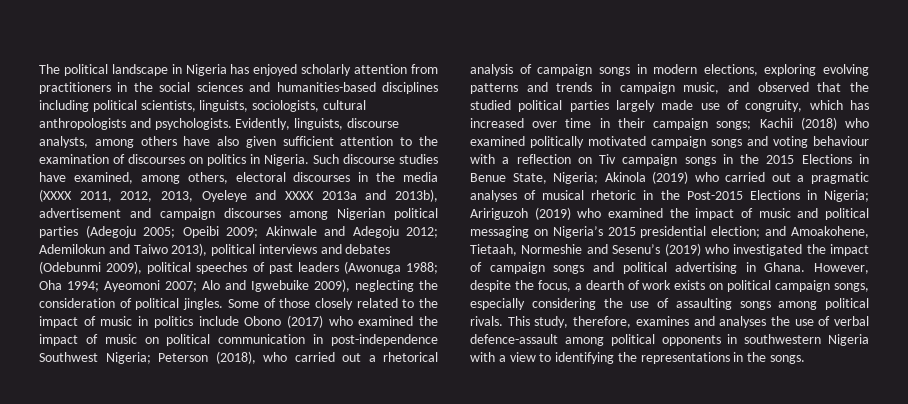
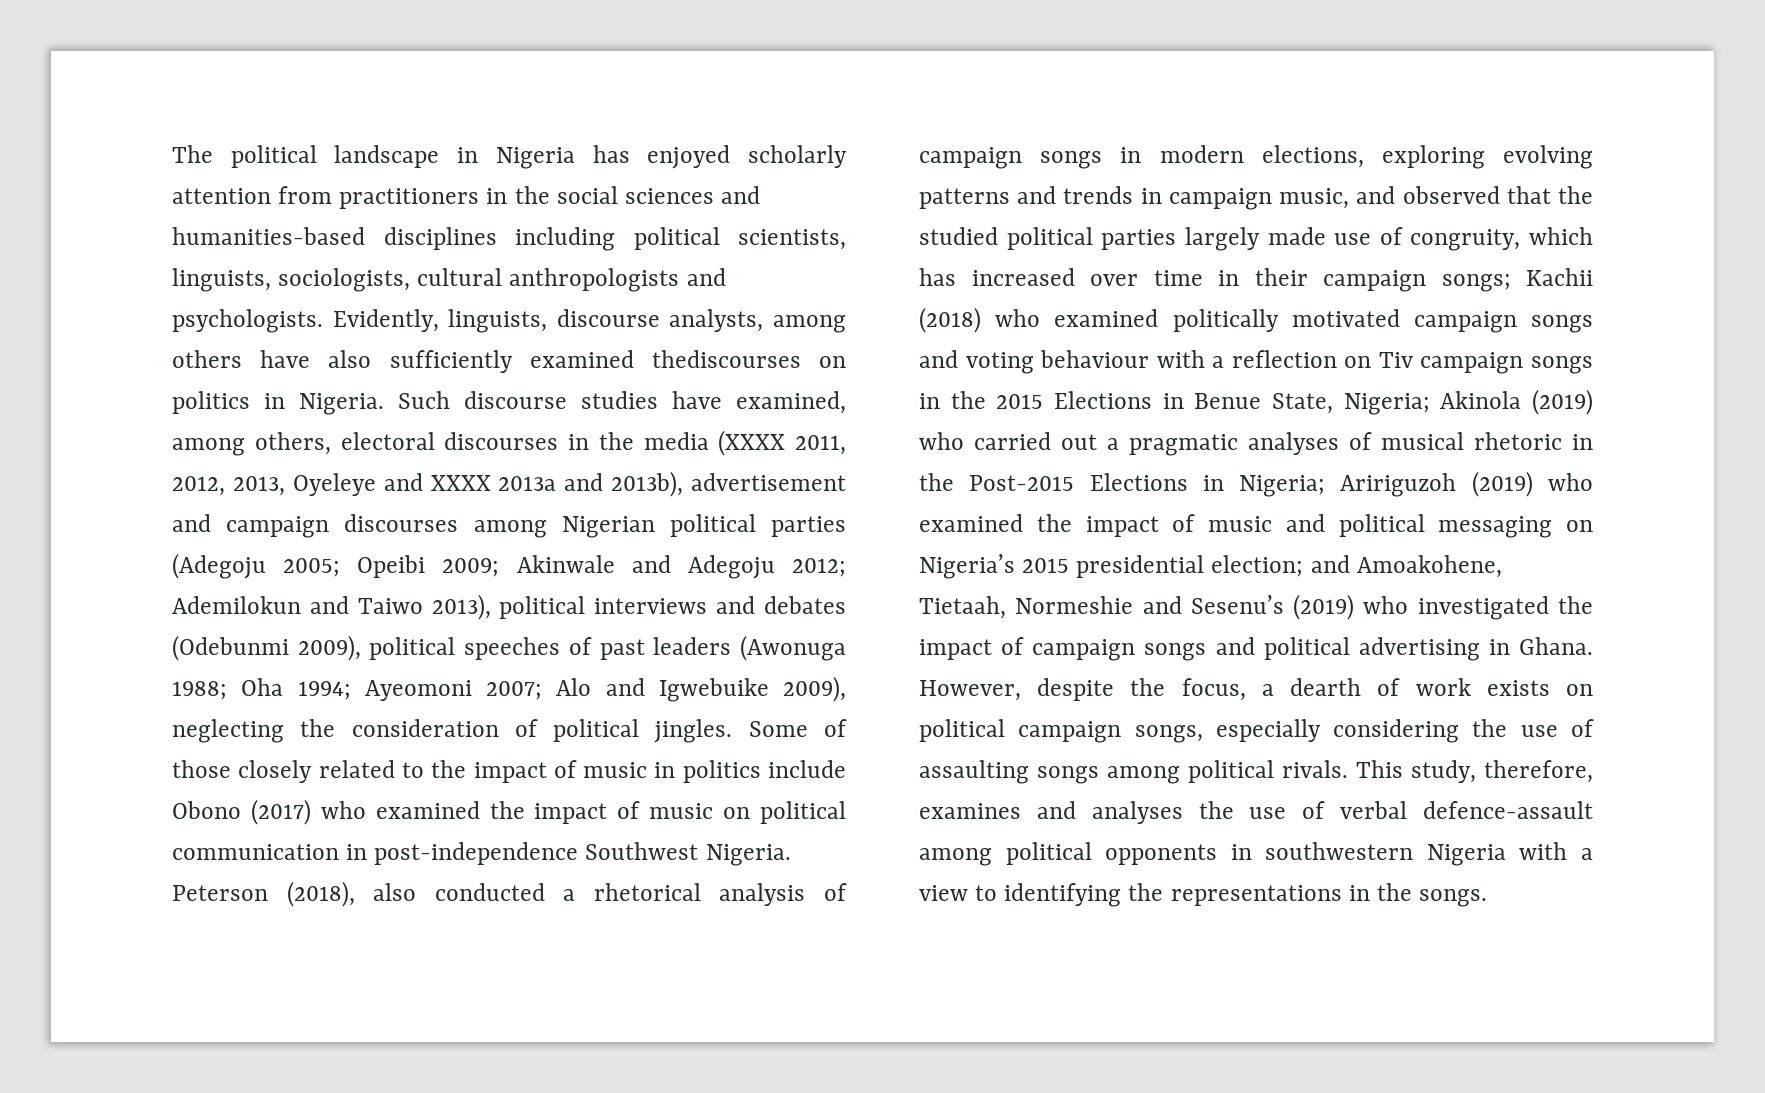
- Evidently, linguists, discourse analysts, among others have also given sufficient attention to the examination of discourses on politics in Nigeria.
+ Evidently, linguists, discourse analysts, among others have also sufficiently examined thediscourses on politics in Nigeria.
- Some of those closely related to the impact of music in politics include Obono (2017) who examined the impact of music on political communication in post-independence Southwest Nigeria;
+ Some of those closely related to the impact of music in politics include Obono (2017) who examined the impact of music on political communication in post-independence Southwest Nigeria.
- Peterson (2018), who carried out a rhetorical analysis of campaign songs in modern elections, exploring evolving patterns and trends in campaign music, and observed that the studied political parties largely made use of congruity, which has increased over time in their campaign songs;
+ Peterson (2018), also conducted a rhetorical analysis of campaign songs in modern elections, exploring evolving patterns and trends in campaign music, and observed that the studied political parties largely made use of congruity, which has increased over time in their campaign songs;

